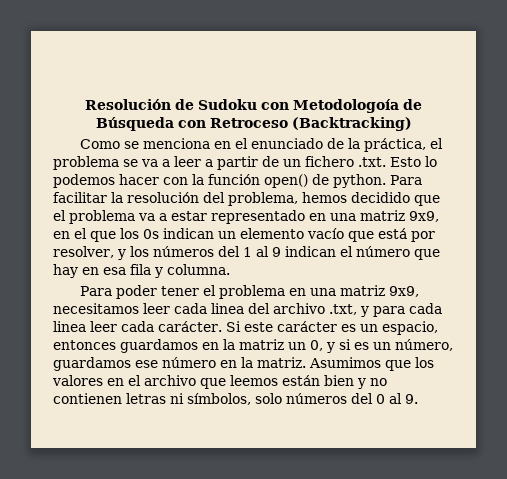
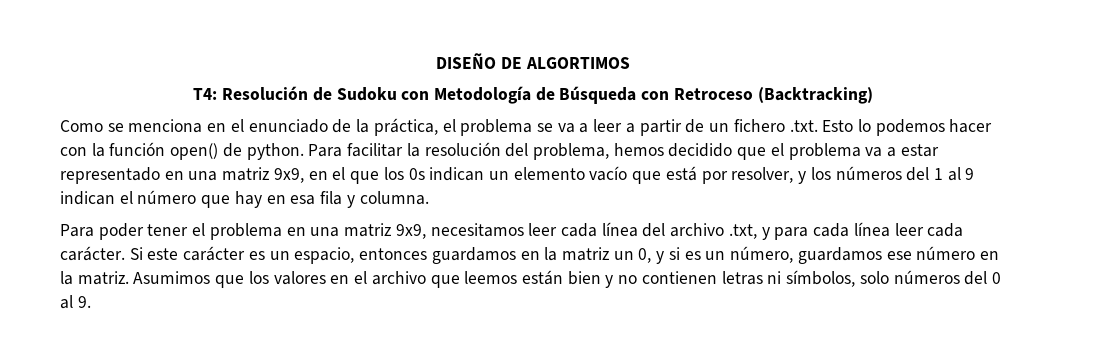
- Resolución de Sudoku con Metodologoía de Búsqueda con Retroceso (Backtracking)
+ DISEÑO DE ALGORTIMOS
+ T4: Resolución de Sudoku con Metodología de Búsqueda con Retroceso (Backtracking)
- Para poder tener el problema en una matriz 9x9, necesitamos leer cada linea del archivo .txt, y para cada linea leer cada carácter.
+ Para poder tener el problema en una matriz 9x9, necesitamos leer cada línea del archivo .txt, y para cada línea leer cada carácter.

